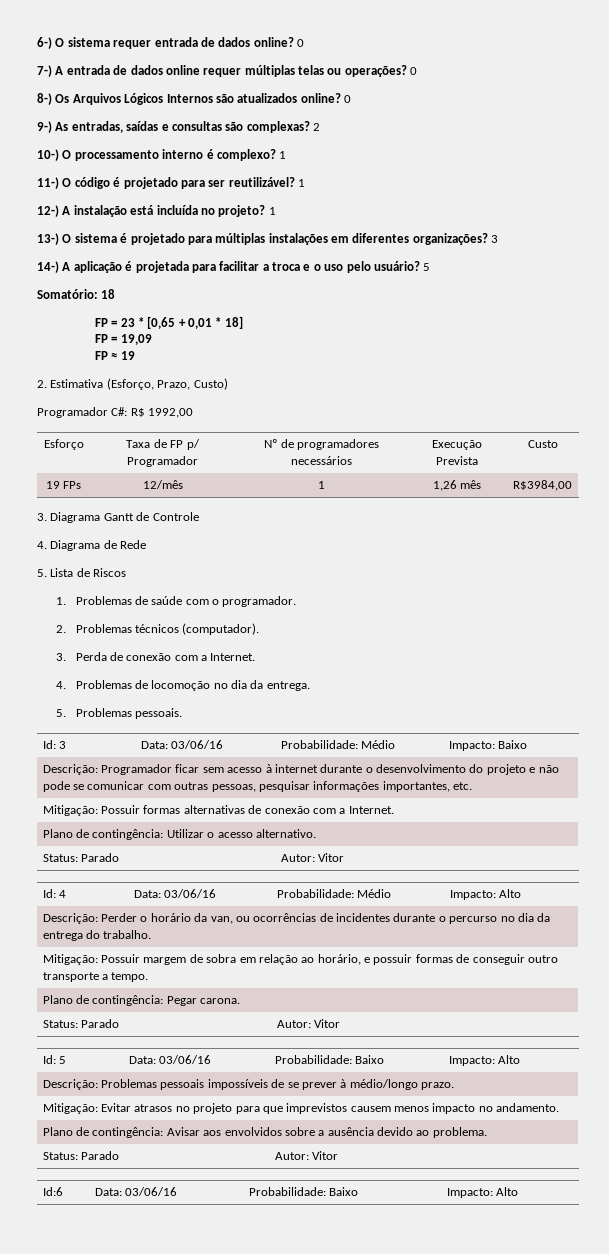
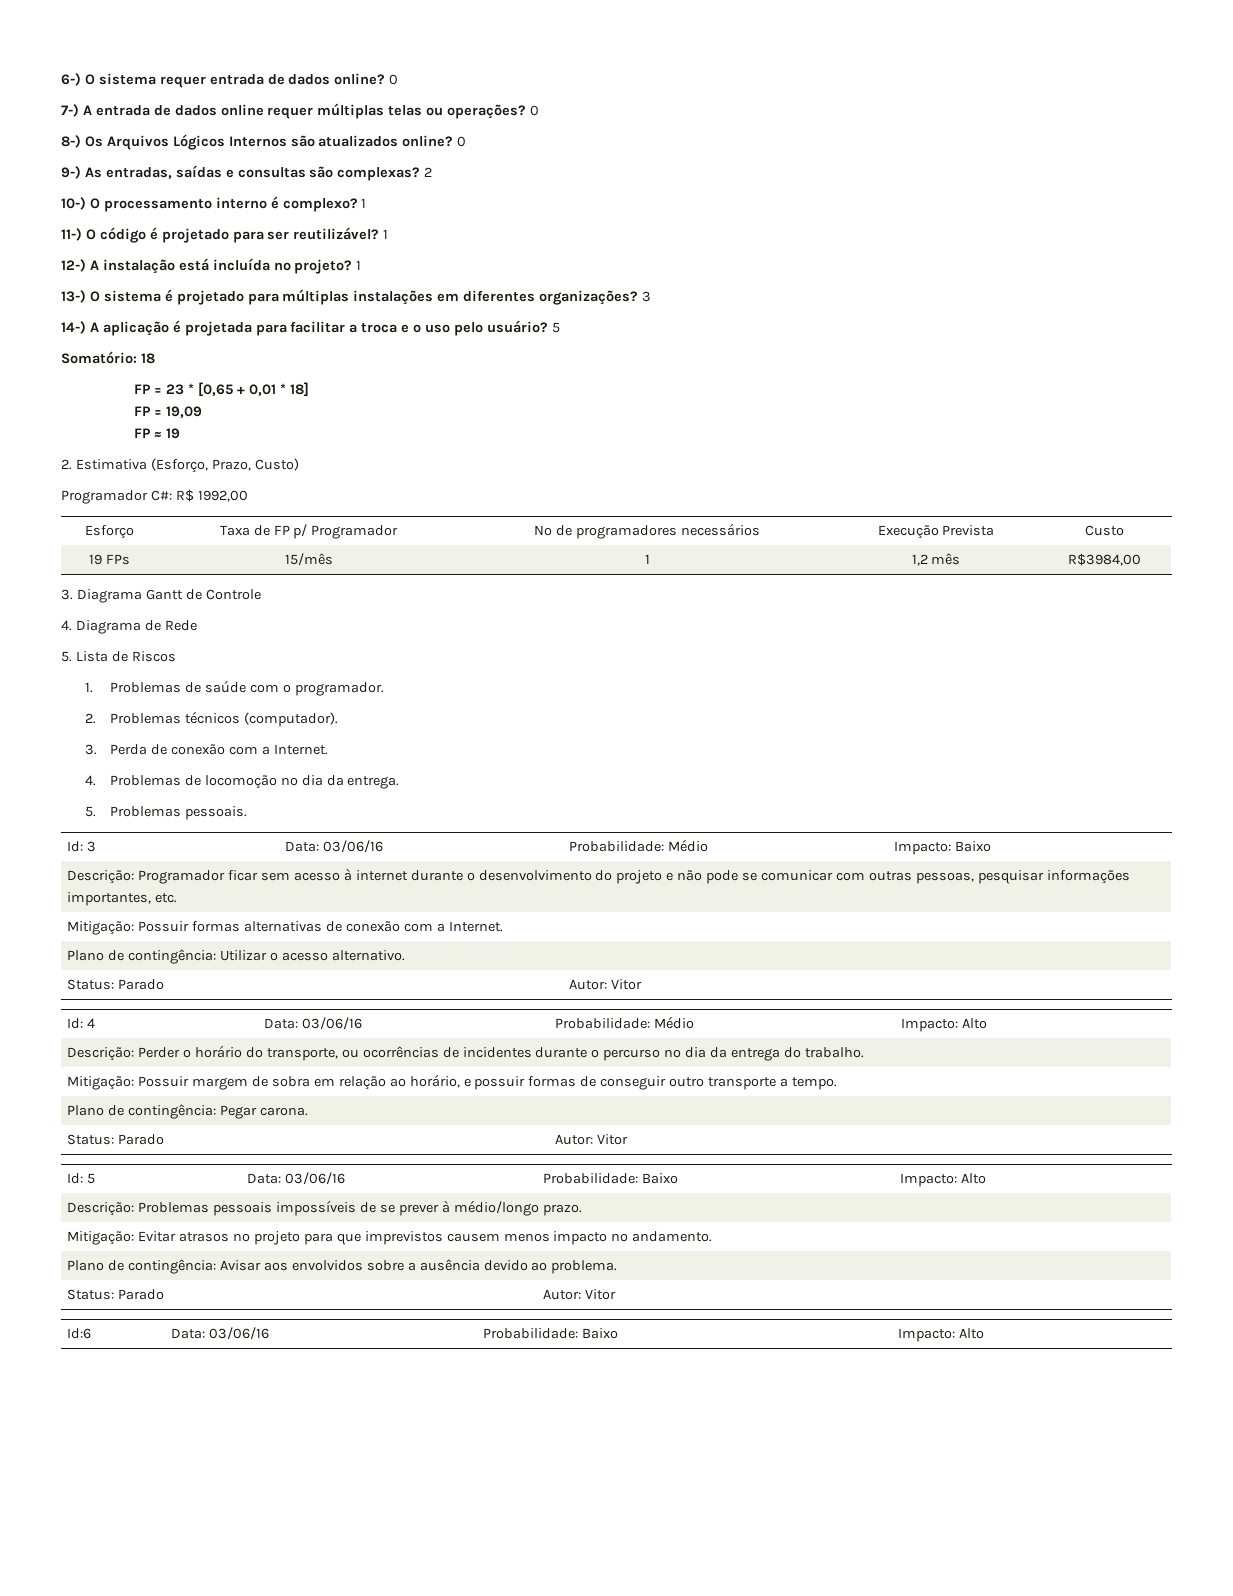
- 19 FPs | 12/mês | 1 | 1,26 mês | R$3984,00
+ 19 FPs | 15/mês | 1 | 1,2 mês | R$3984,00
- Descrição: Perder o horário da van, ou ocorrências de incidentes durante o percurso no dia da entrega do trabalho.
+ Descrição: Perder o horário do transporte, ou ocorrências de incidentes durante o percurso no dia da entrega do trabalho.

